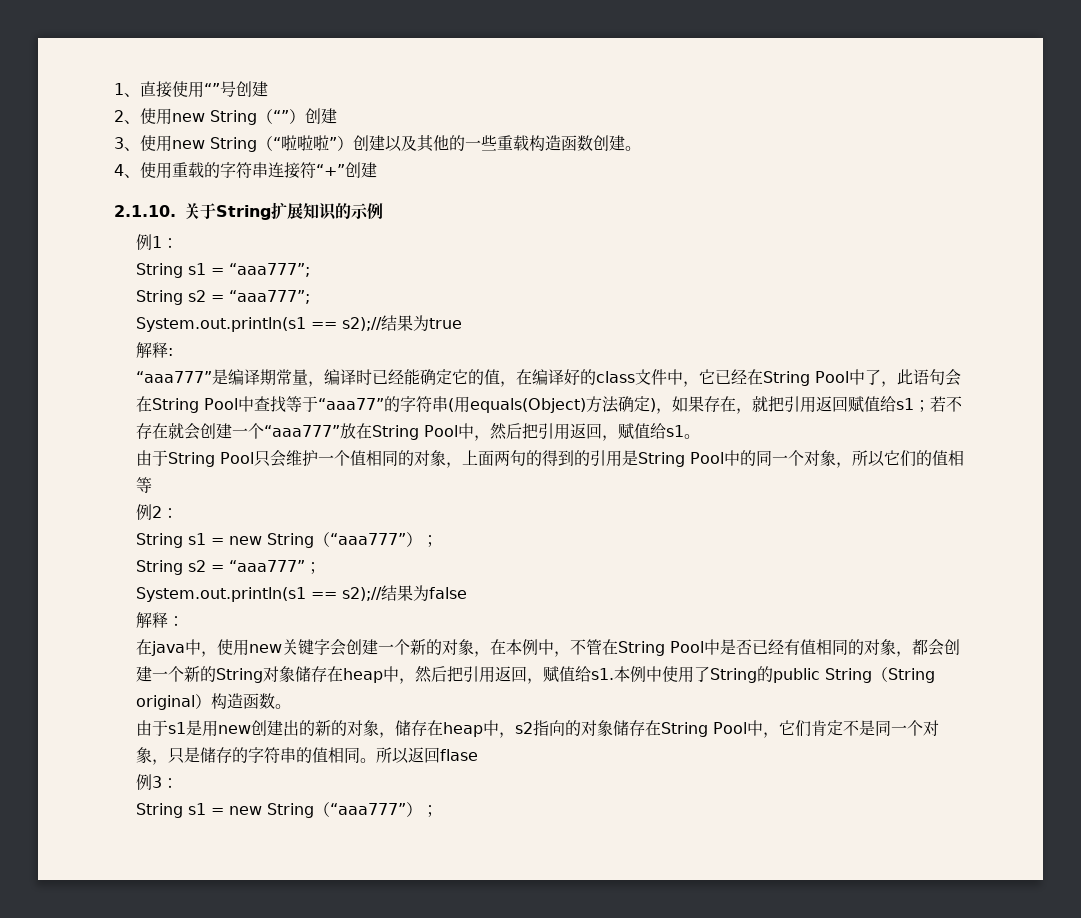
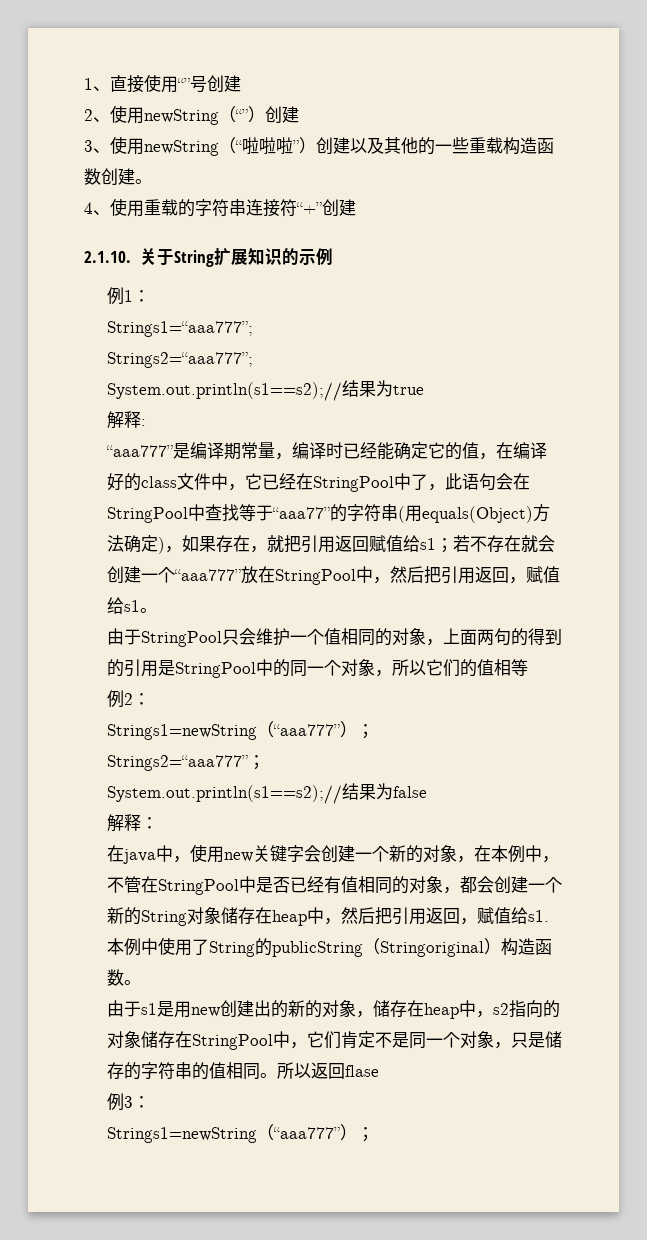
- 2、使用new String（“”）创建
+ 2、使用newString（“”）创建
- 3、使用new String（“啦啦啦”）创建以及其他的一些重载构造函数创建。
+ 3、使用newString（“啦啦啦”）创建以及其他的一些重载构造函数创建。
- String s1 = “aaa777”;
- String s2 = “aaa777”;
- System.out.println(s1 == s2);//结果为true
+ Strings1=“aaa777”;
+ Strings2=“aaa777”;
+ System.out.println(s1==s2);//结果为true
- “aaa777”是编译期常量，编译时已经能确定它的值，在编译好的class文件中，它已经在String Pool中了，此语句会在String Pool中查找等于“aaa77”的字符串(用equals(Object)方法确定)，如果存在，就把引用返回赋值给s1；若不存在就会创建一个“aaa777”放在String Pool中，然后把引用返回，赋值给s1。
+ “aaa777”是编译期常量，编译时已经能确定它的值，在编译好的class文件中，它已经在StringPool中了，此语句会在StringPool中查找等于“aaa77”的字符串(用equals(Object)方法确定)，如果存在，就把引用返回赋值给s1；若不存在就会创建一个“aaa777”放在StringPool中，然后把引用返回，赋值给s1。
- 由于String Pool只会维护一个值相同的对象，上面两句的得到的引用是String Pool中的同一个对象，所以它们的值相等
+ 由于StringPool只会维护一个值相同的对象，上面两句的得到的引用是StringPool中的同一个对象，所以它们的值相等
  例2：
- String s1 = new String（“aaa777”）；
- String s2 = “aaa777”；
- System.out.println(s1 == s2);//结果为false
+ Strings1=newString（“aaa777”）；
+ Strings2=“aaa777”；
+ System.out.println(s1==s2);//结果为false
- 在java中，使用new关键字会创建一个新的对象，在本例中，不管在String Pool中是否已经有值相同的对象，都会创建一个新的String对象储存在heap中，然后把引用返回，赋值给s1.
+ 在java中，使用new关键字会创建一个新的对象，在本例中，不管在StringPool中是否已经有值相同的对象，都会创建一个新的String对象储存在heap中，然后把引用返回，赋值给s1.
- 本例中使用了String的public String（String original）构造函数。
+ 本例中使用了String的publicString（Stringoriginal）构造函数。
- 由于s1是用new创建出的新的对象，储存在heap中，s2指向的对象储存在String Pool中，它们肯定不是同一个对象，只是储存的字符串的值相同。
+ 由于s1是用new创建出的新的对象，储存在heap中，s2指向的对象储存在StringPool中，它们肯定不是同一个对象，只是储存的字符串的值相同。
  例3：
- String s1 = new String（“aaa777”）；
+ Strings1=newString（“aaa777”）；

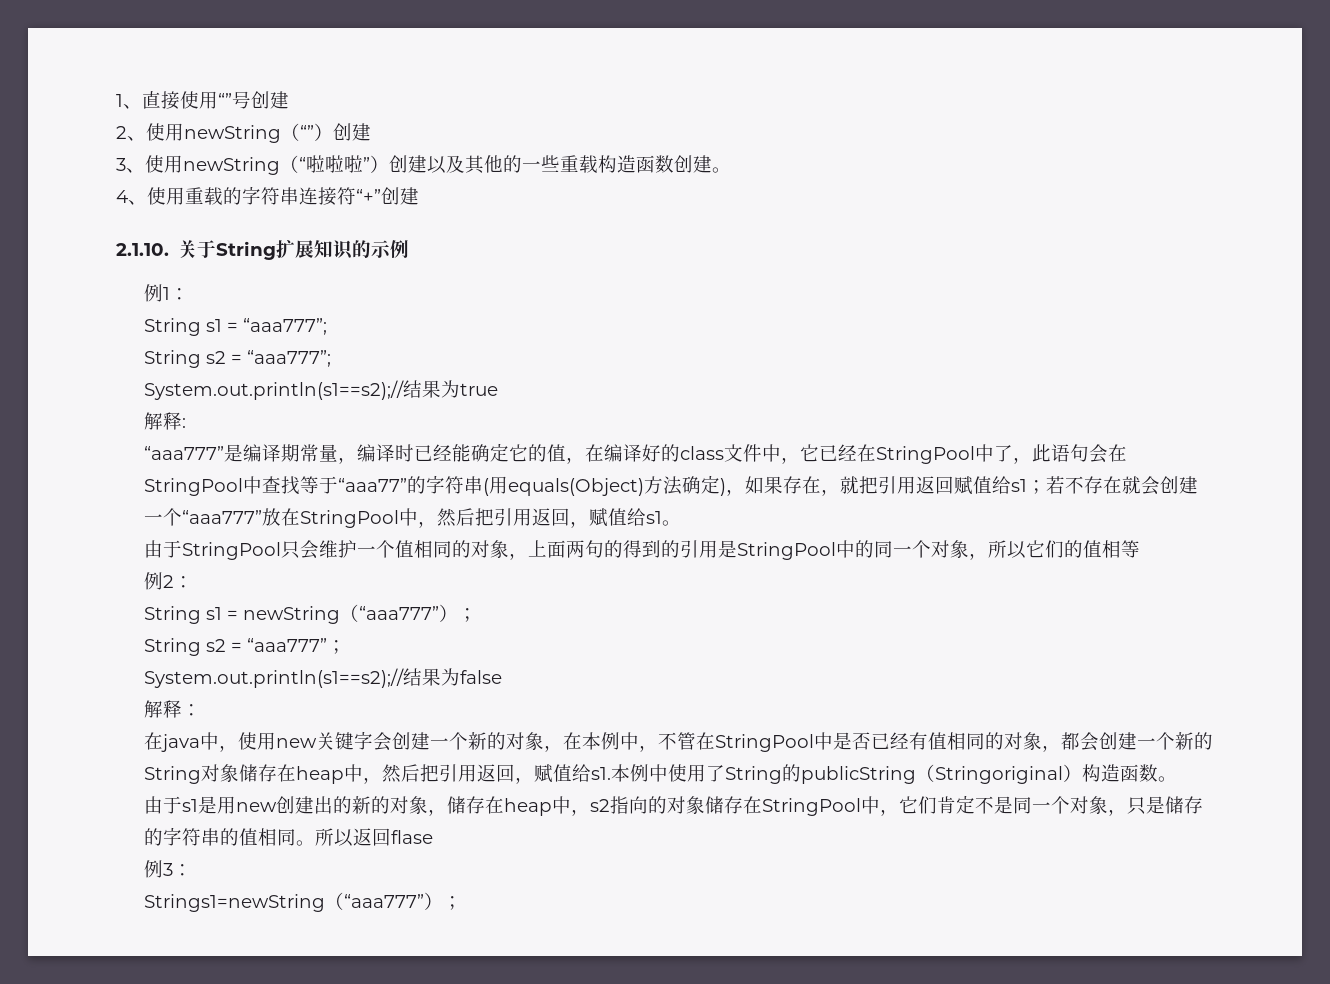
- Strings1=“aaa777”;
- Strings2=“aaa777”;
+ String s1 = “aaa777”;
+ String s2 = “aaa777”;
  例2：
- Strings1=newString（“aaa777”）；
+ String s1 = newString（“aaa777”）；
- Strings2=“aaa777”；
+ String s2 = “aaa777”；

